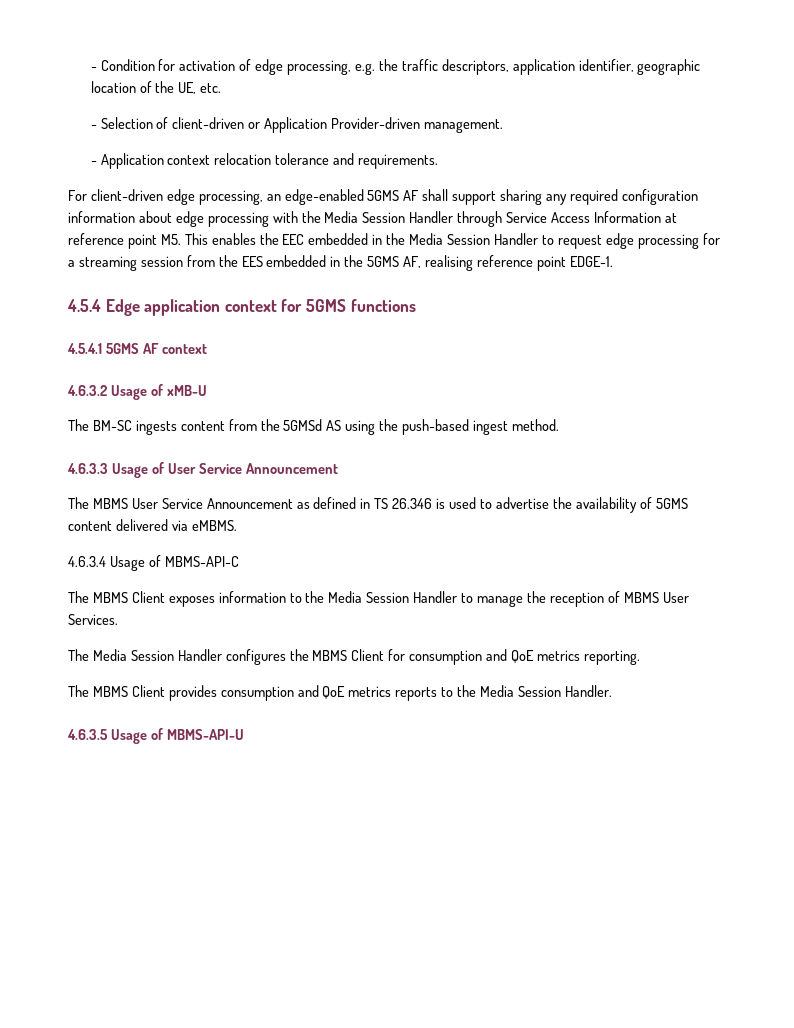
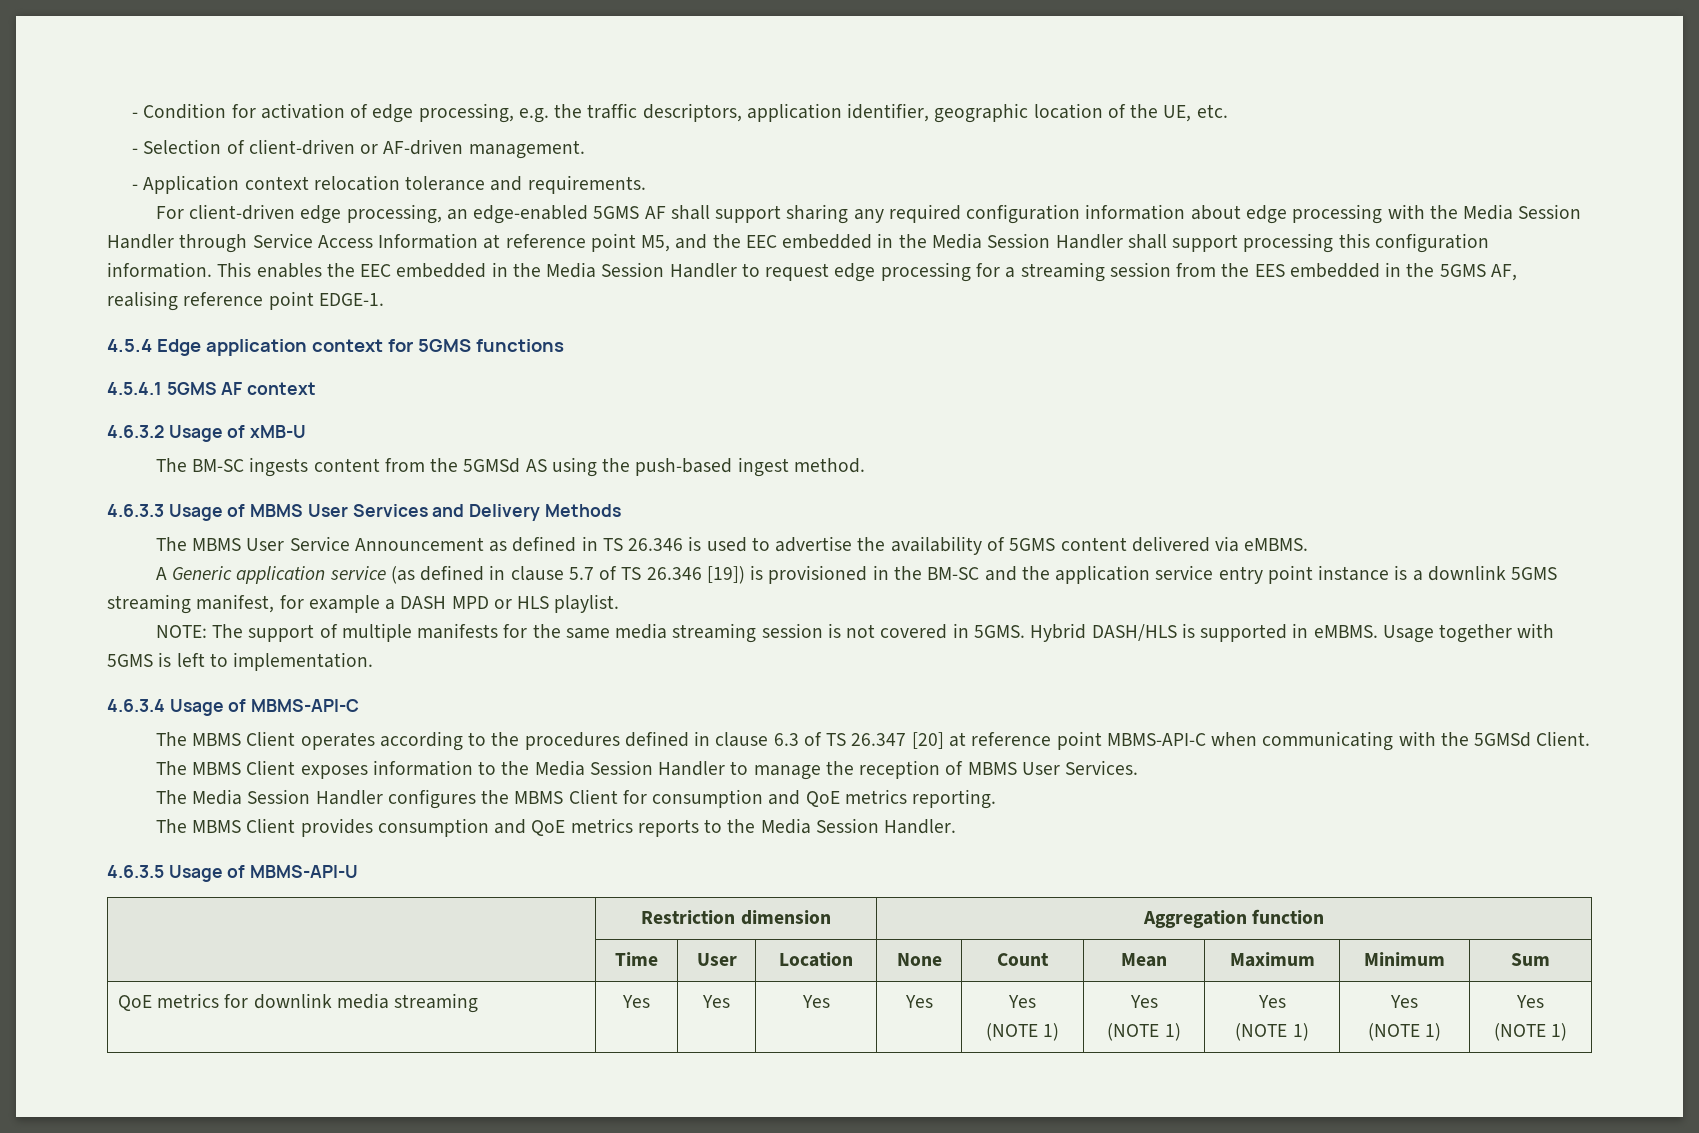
- - Selection of client-driven or Application Provider-driven management.
+ - Selection of client-driven or AF-driven management.
- For client-driven edge processing, an edge-enabled 5GMS AF shall support sharing any required configuration information about edge processing with the Media Session Handler through Service Access Information at reference point M5. This enables the EEC embedded in the Media Session Handler to request edge processing for a streaming session from the EES embedded in the 5GMS AF, realising reference point EDGE-1.
+ For client-driven edge processing, an edge-enabled 5GMS AF shall support sharing any required configuration information about edge processing with the Media Session Handler through Service Access Information at reference point M5, and the EEC embedded in the Media Session Handler shall support processing this configuration information. This enables the EEC embedded in the Media Session Handler to request edge processing for a streaming session from the EES embedded in the 5GMS AF, realising reference point EDGE-1.
- 4.6.3.3 Usage of User Service Announcement
+ 4.6.3.3 Usage of MBMS User Services and Delivery Methods
+ A Generic application service (as defined in clause 5.7 of TS 26.346 [19]) is provisioned in the BM-SC and the application service entry point instance is a downlink 5GMS streaming manifest, for example a DASH MPD or HLS playlist.
+ NOTE: The support of multiple manifests for the same media streaming session is not covered in 5GMS. Hybrid DASH/HLS is supported in eMBMS. Usage together with 5GMS is left to implementation.
  4.6.3.4 Usage of MBMS-API-C
+ The MBMS Client operates according to the procedures defined in clause 6.3 of TS 26.347 [20] at reference point MBMS-API-C when communicating with the 5GMSd Client.
+ | Restriction dimension | Aggregation function
+ | Time | User | Location | None | Count | Mean | Maximum | Minimum | Sum
+ QoE metrics for downlink media streaming | Yes | Yes | Yes | Yes | Yes
+ (NOTE 1) | Yes
+ (NOTE 1) | Yes
+ (NOTE 1) | Yes
+ (NOTE 1) | Yes
+ (NOTE 1)

